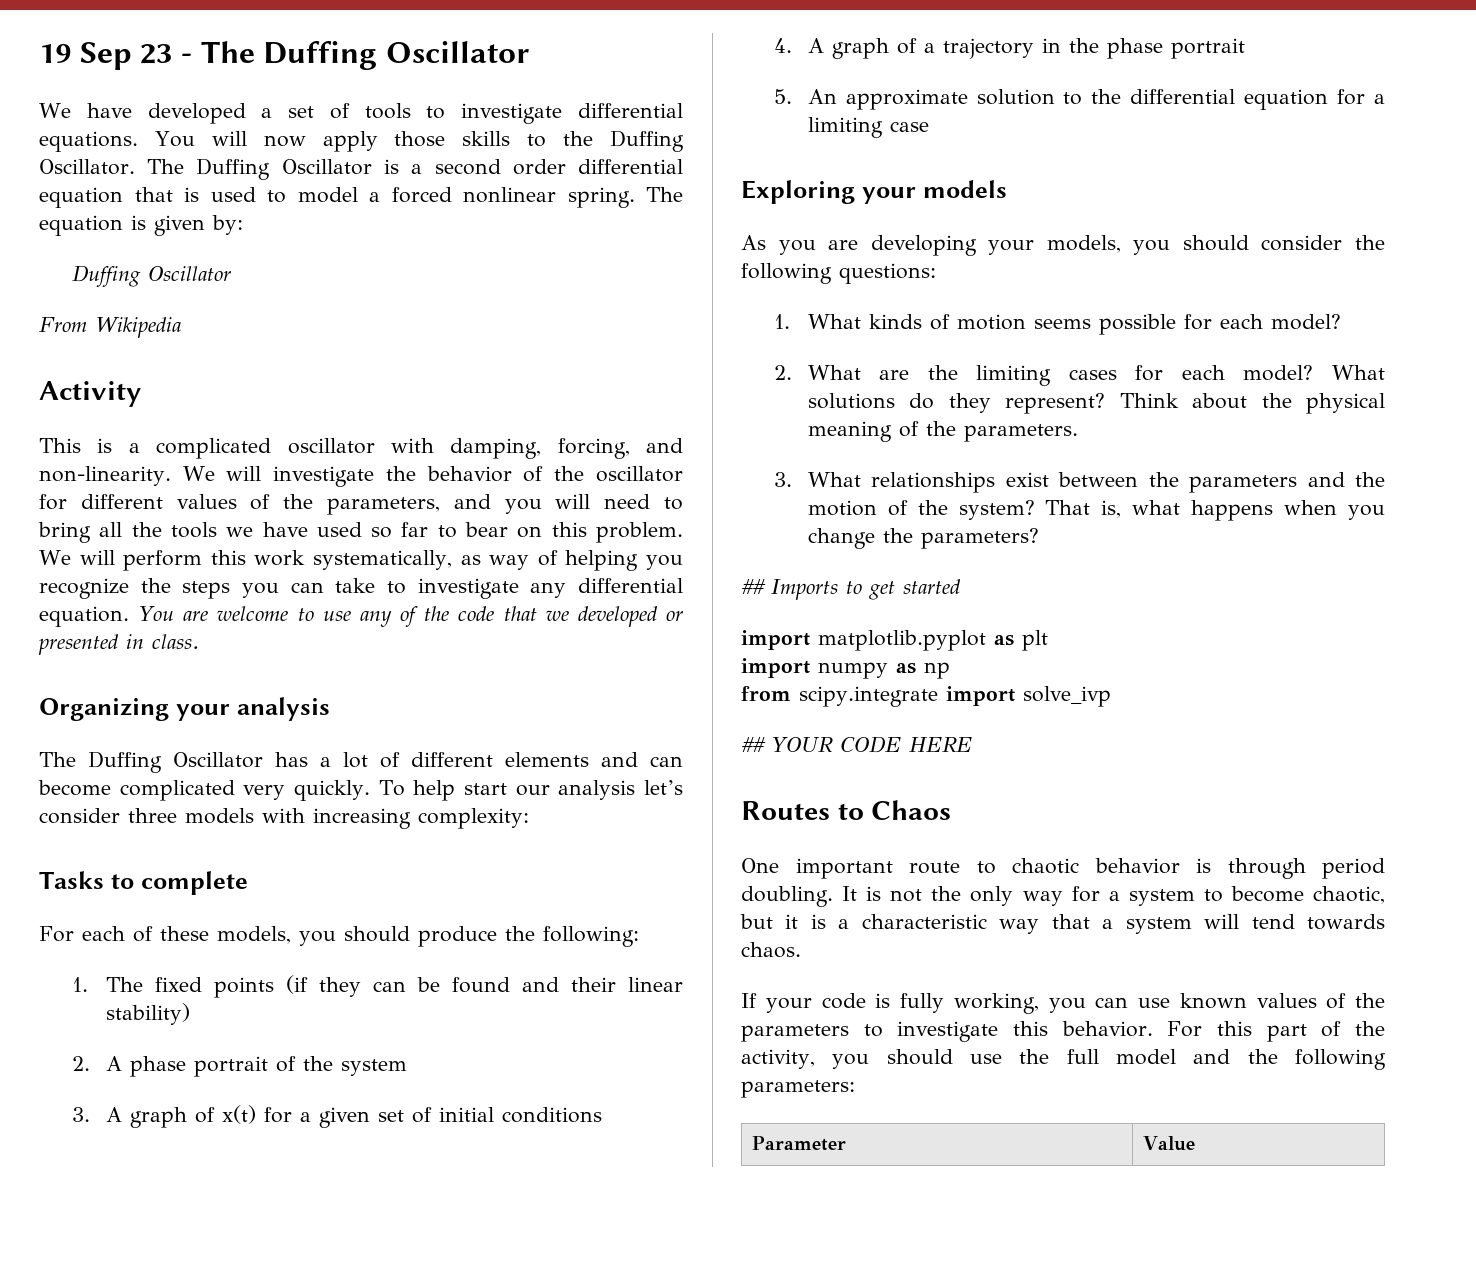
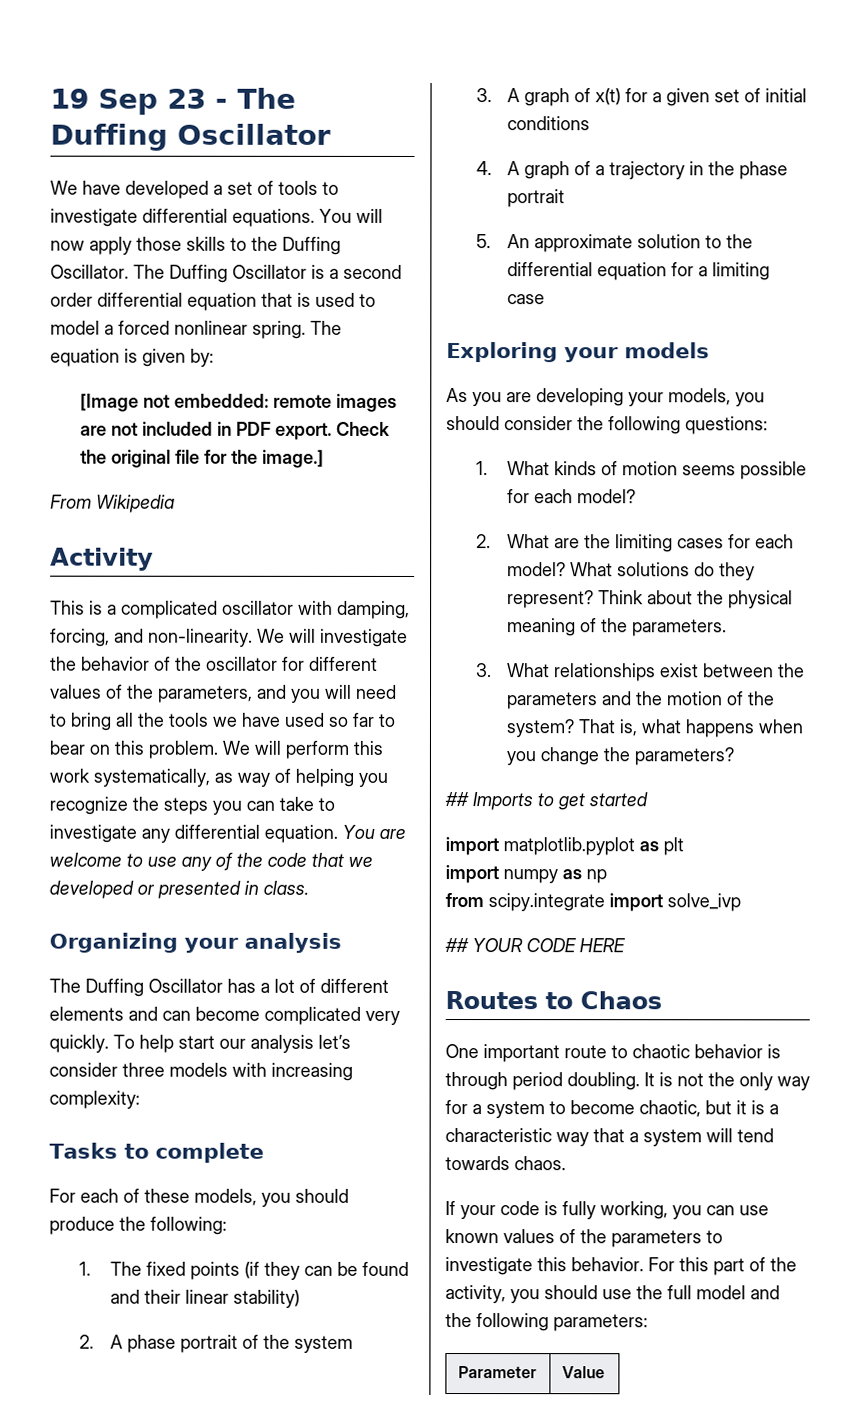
  The equation is given by:
- Duffing Oscillator
+ [Image not embedded: remote images are not included in PDF export. Check the original file for the image.]

